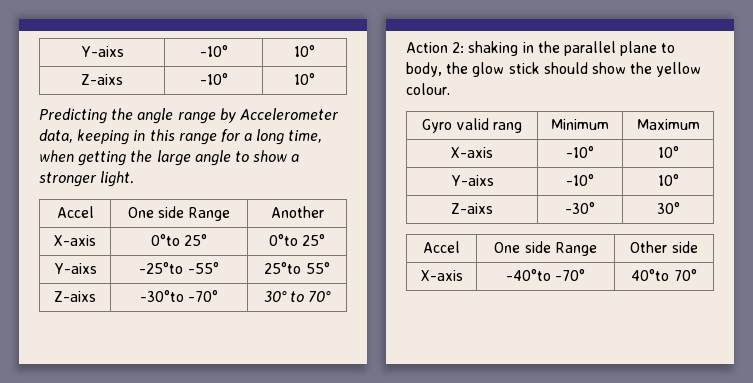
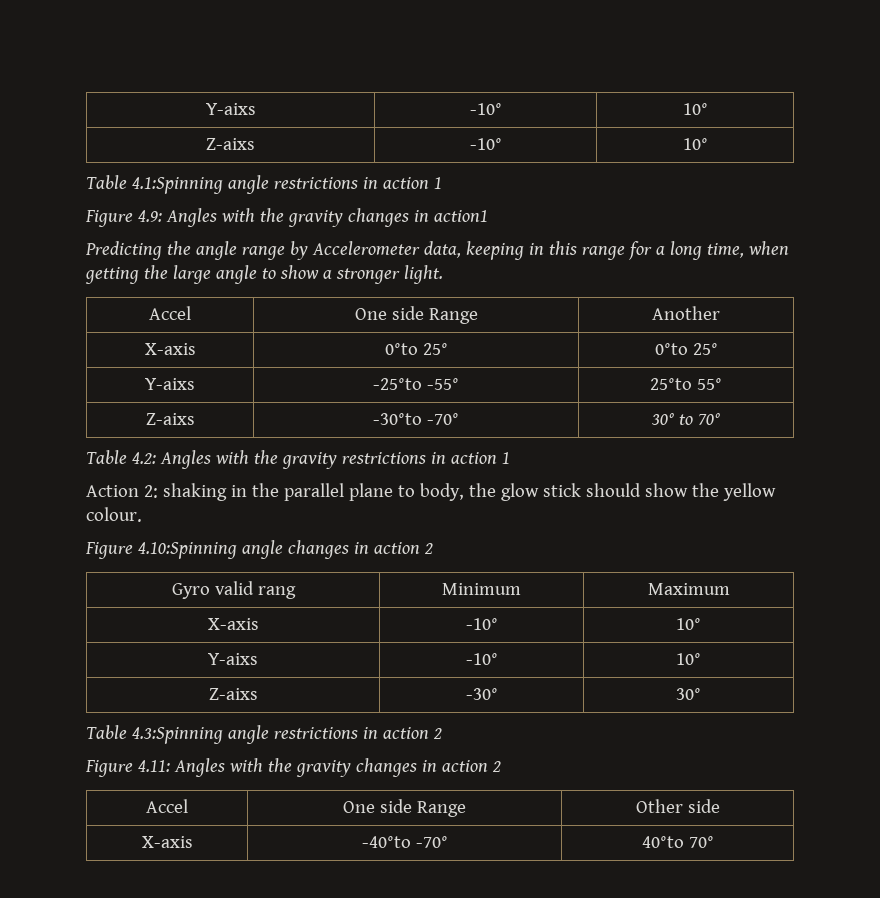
+ Table 4.1:Spinning angle restrictions in action 1
+ Figure 4.9: Angles with the gravity changes in action1
+ Table 4.2: Angles with the gravity restrictions in action 1
+ Figure 4.10:Spinning angle changes in action 2
+ Table 4.3:Spinning angle restrictions in action 2
+ Figure 4.11: Angles with the gravity changes in action 2

